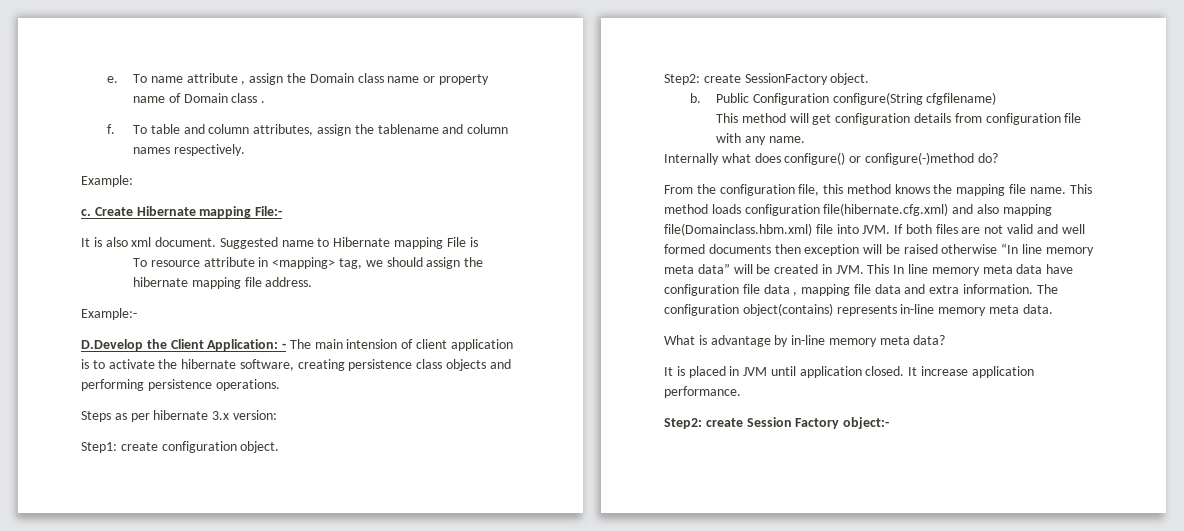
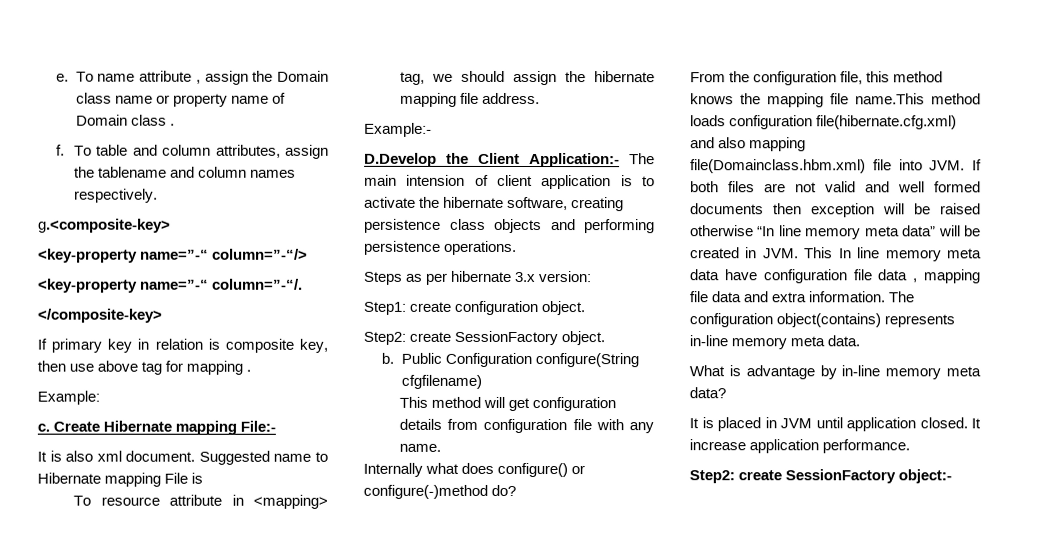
+ g.<composite-key>
+ <key-property name=”-“ column=”-“/>
+ <key-property name=”-“ column=”-“/.
+ </composite-key>
+ If primary key in relation is composite key, then use above tag for mapping .
- D.Develop the Client Application: - The main intension of client application is to activate the hibernate software, creating persistence class objects and performing persistence operations.
+ D.Develop the Client Application:- The main intension of client application is to activate the hibernate software, creating persistence class objects and performing persistence operations.
- From the configuration file, this method knows the mapping file name. This method loads configuration file(hibernate.cfg.xml) and also mapping file(Domainclass.hbm.xml) file into JVM. If both files are not valid and well formed documents then exception will be raised otherwise “In line memory meta data” will be created in JVM. This In line memory meta data have configuration file data , mapping file data and extra information.
+ From the configuration file, this method knows the mapping file name.This method loads configuration file(hibernate.cfg.xml) and also mapping file(Domainclass.hbm.xml) file into JVM. If both files are not valid and well formed documents then exception will be raised otherwise “In line memory meta data” will be created in JVM. This In line memory meta data have configuration file data , mapping file data and extra information.
- Step2: create Session Factory object:-
+ Step2: create SessionFactory object:-

